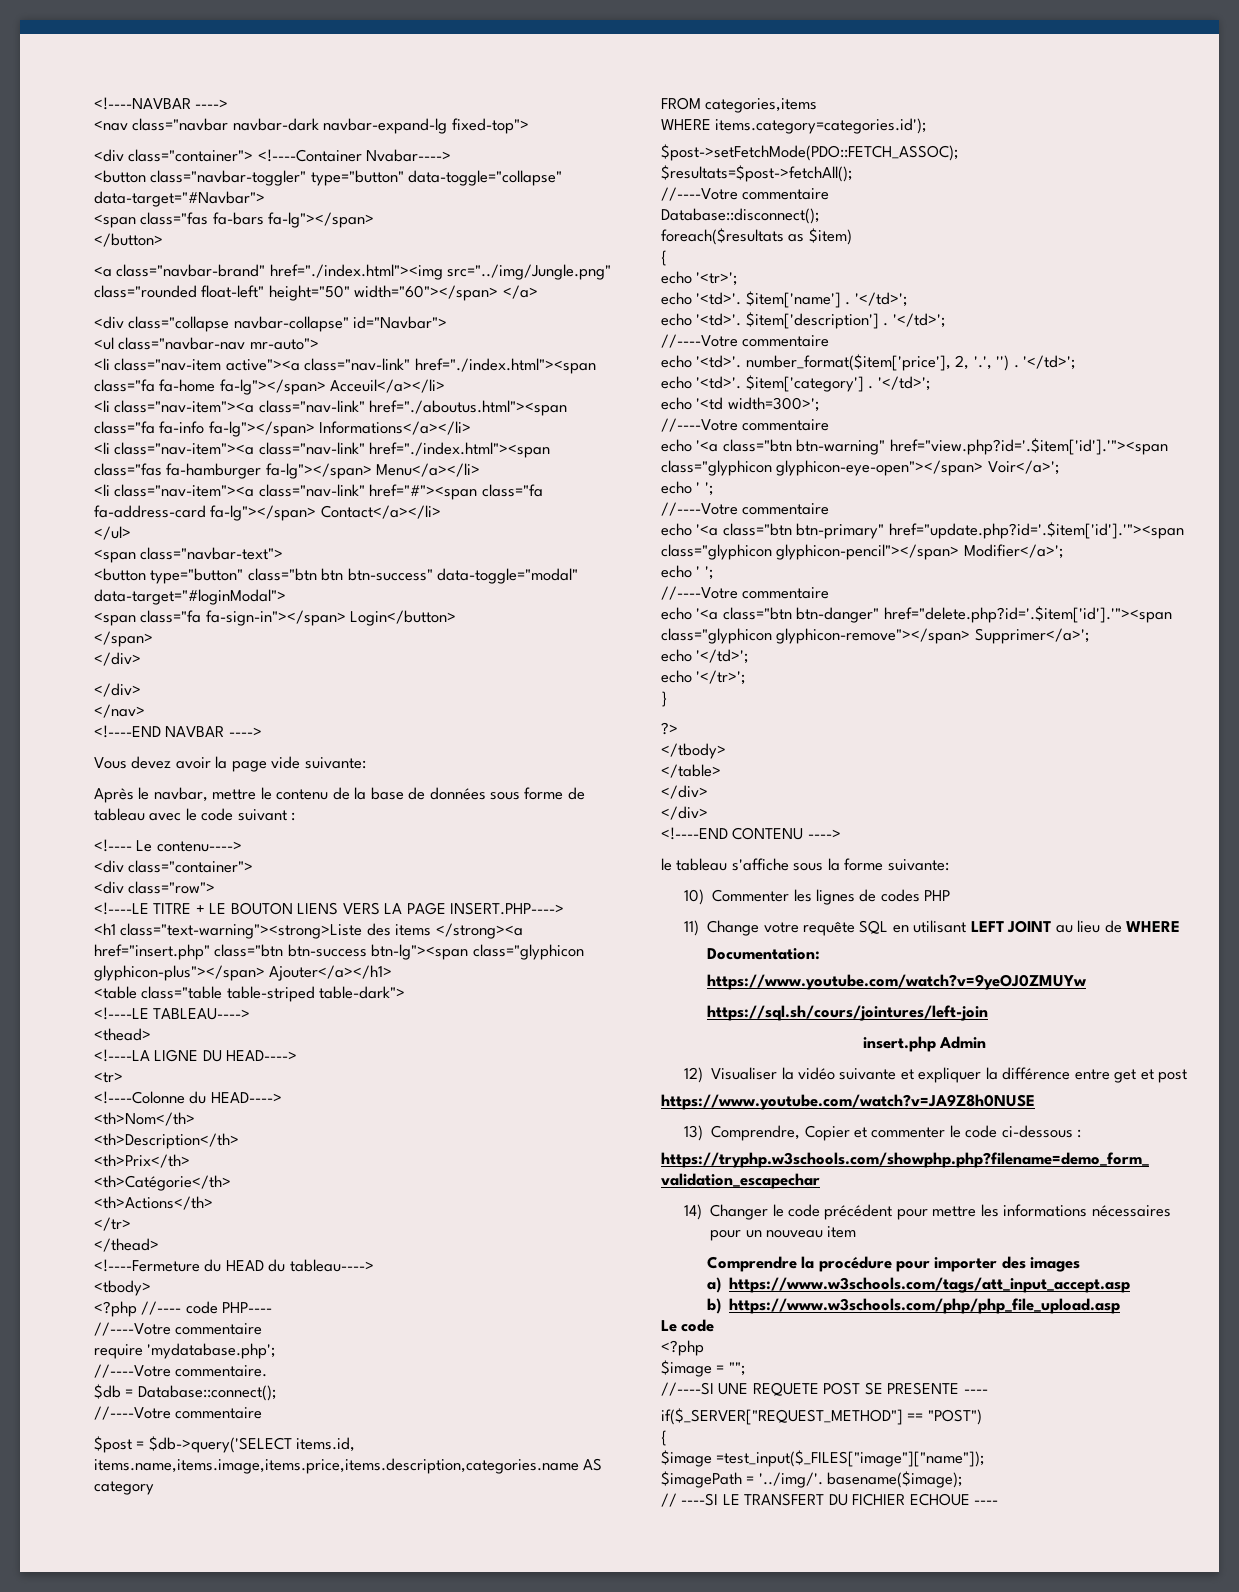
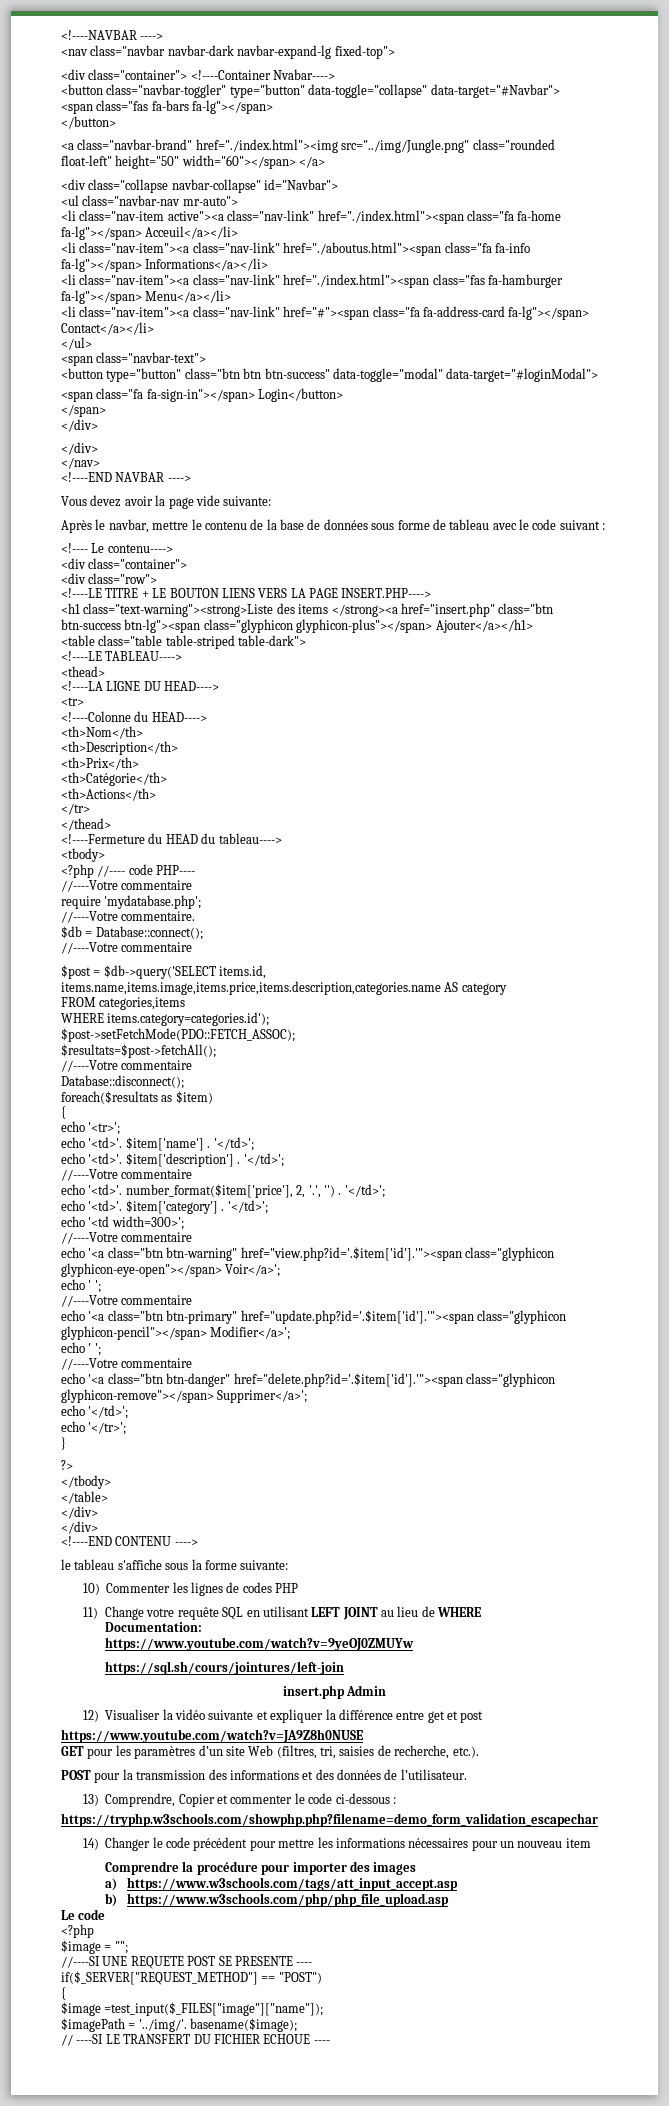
+ GET pour les paramètres d’un site Web (filtres, tri, saisies de recherche, etc.).
+ POST pour la transmission des informations et des données de l’utilisateur.

